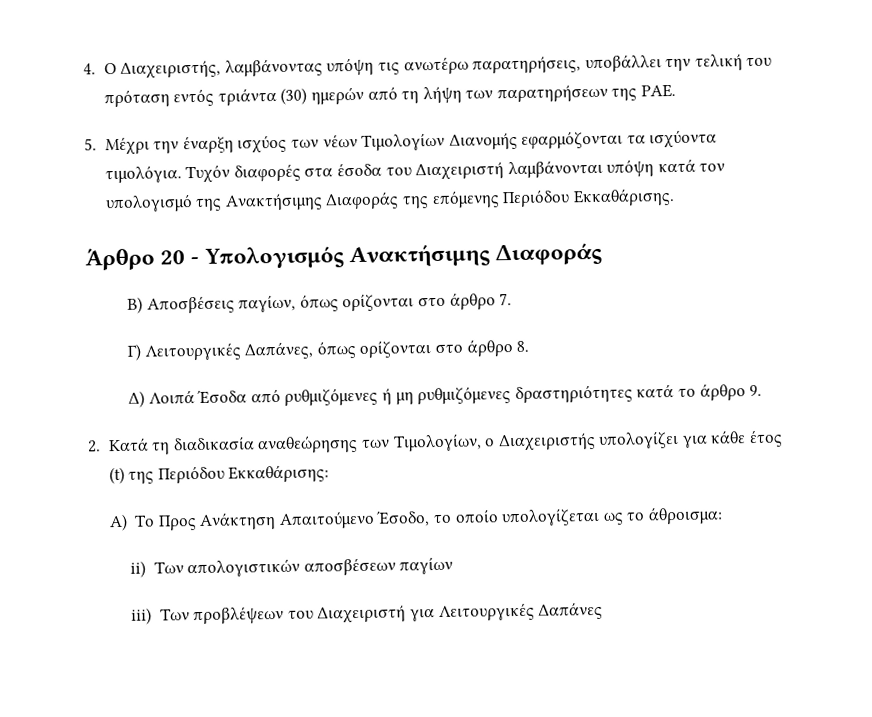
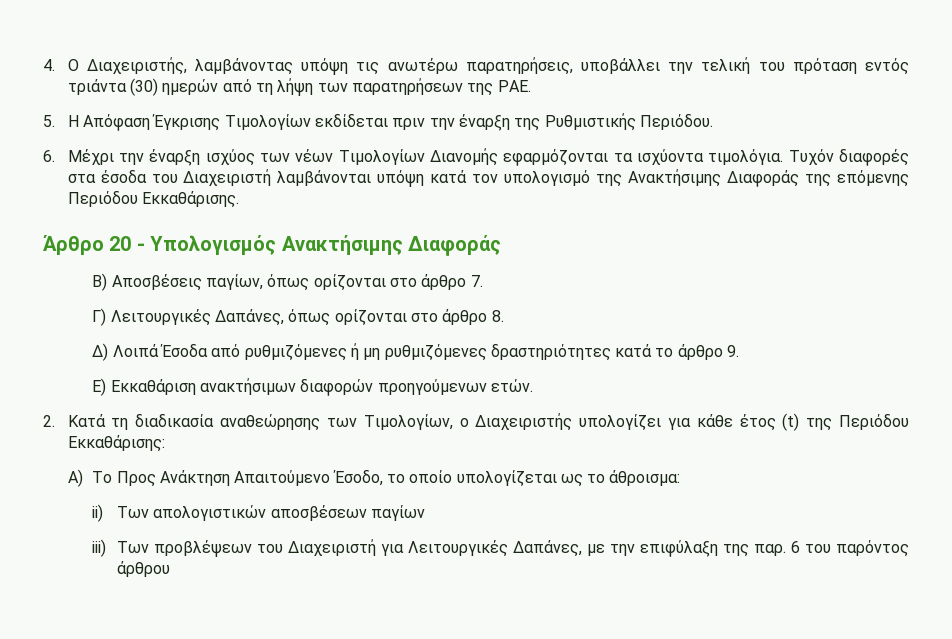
- 5. Μέχρι την έναρξη ισχύος των νέων Τιμολογίων Διανομής εφαρμόζονται τα ισχύοντα τιμολόγια.
+ 5. Η Απόφαση Έγκρισης Τιμολογίων εκδίδεται πριν την έναρξη της Ρυθμιστικής Περιόδου.
+ 6. Μέχρι την έναρξη ισχύος των νέων Τιμολογίων Διανομής εφαρμόζονται τα ισχύοντα τιμολόγια.
+ Ε) Εκκαθάριση ανακτήσιμων διαφορών προηγούμενων ετών.
- iii) Των προβλέψεων του Διαχειριστή για Λειτουργικές Δαπάνες
+ iii) Των προβλέψεων του Διαχειριστή για Λειτουργικές Δαπάνες, με την επιφύλαξη της παρ. 6 του παρόντος άρθρου

